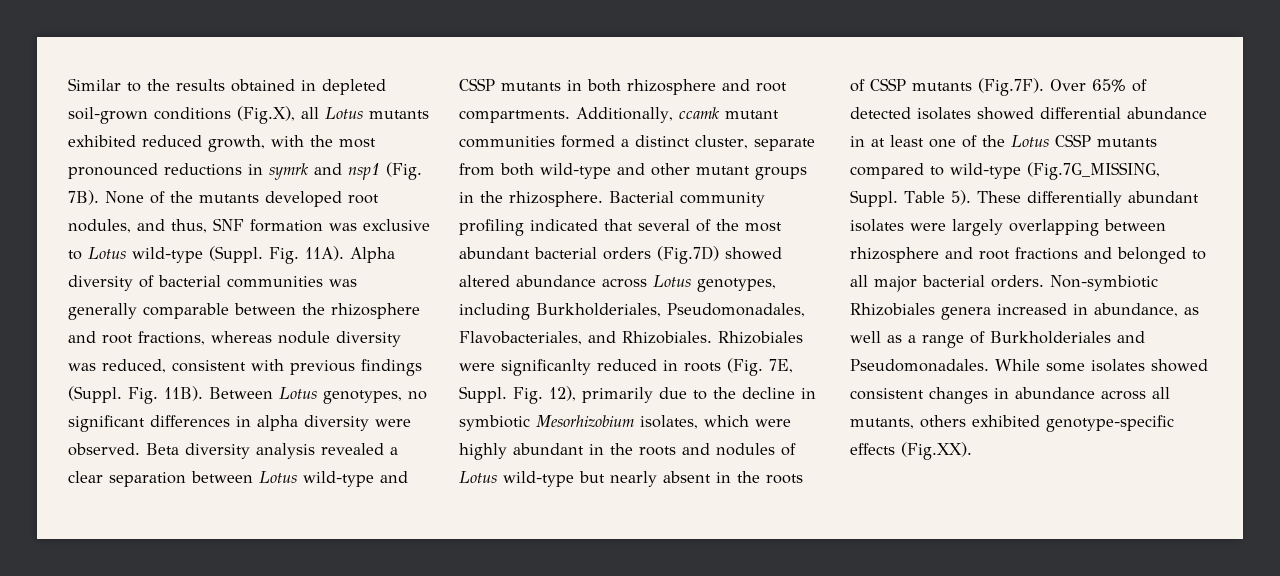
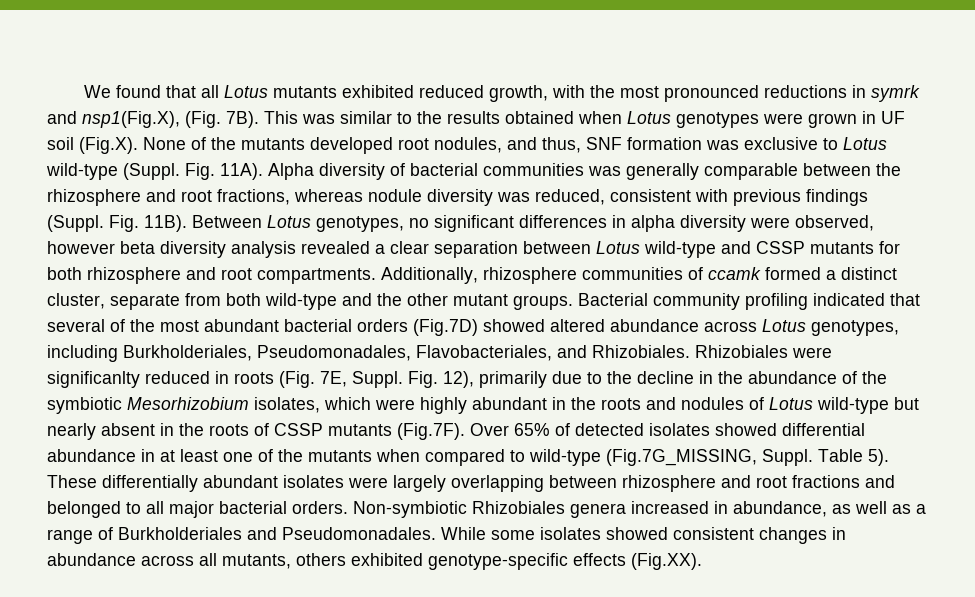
- Similar to the results obtained in depleted soil-grown conditions (Fig.X), all Lotus mutants exhibited reduced growth, with the most pronounced reductions in symrk and nsp1 (Fig. 7B).
+ We found that all Lotus mutants exhibited reduced growth, with the most pronounced reductions in symrk and nsp1(Fig.X), (Fig. 7B).
- None of the mutants developed root nodules, and thus, SNF formation was exclusive to Lotus wild-type (Suppl.
+ This was similar to the results obtained when Lotus genotypes were grown in UF soil (Fig.X). None of the mutants developed root nodules, and thus, SNF formation was exclusive to Lotus wild-type (Suppl.
- Between Lotus genotypes, no significant differences in alpha diversity were observed. Beta diversity analysis revealed a clear separation between Lotus wild-type and CSSP mutants in both rhizosphere and root compartments.
+ Between Lotus genotypes, no significant differences in alpha diversity were observed, however beta diversity analysis revealed a clear separation between Lotus wild-type and CSSP mutants for both rhizosphere and root compartments.
- Additionally, ccamk mutant communities formed a distinct cluster, separate from both wild-type and other mutant groups in the rhizosphere.
+ Additionally, rhizosphere communities of ccamk formed a distinct cluster, separate from both wild-type and the other mutant groups.
- Fig. 12), primarily due to the decline in symbiotic Mesorhizobium isolates, which were highly abundant in the roots and nodules of Lotus wild-type but nearly absent in the roots of CSSP mutants (Fig.7F). Over 65% of detected isolates showed differential abundance in at least one of the Lotus CSSP mutants compared to wild-type (Fig.7G_MISSING, Suppl.
+ Fig. 12), primarily due to the decline in the abundance of the symbiotic Mesorhizobium isolates, which were highly abundant in the roots and nodules of Lotus wild-type but nearly absent in the roots of CSSP mutants (Fig.7F). Over 65% of detected isolates showed differential abundance in at least one of the mutants when compared to wild-type (Fig.7G_MISSING, Suppl.

